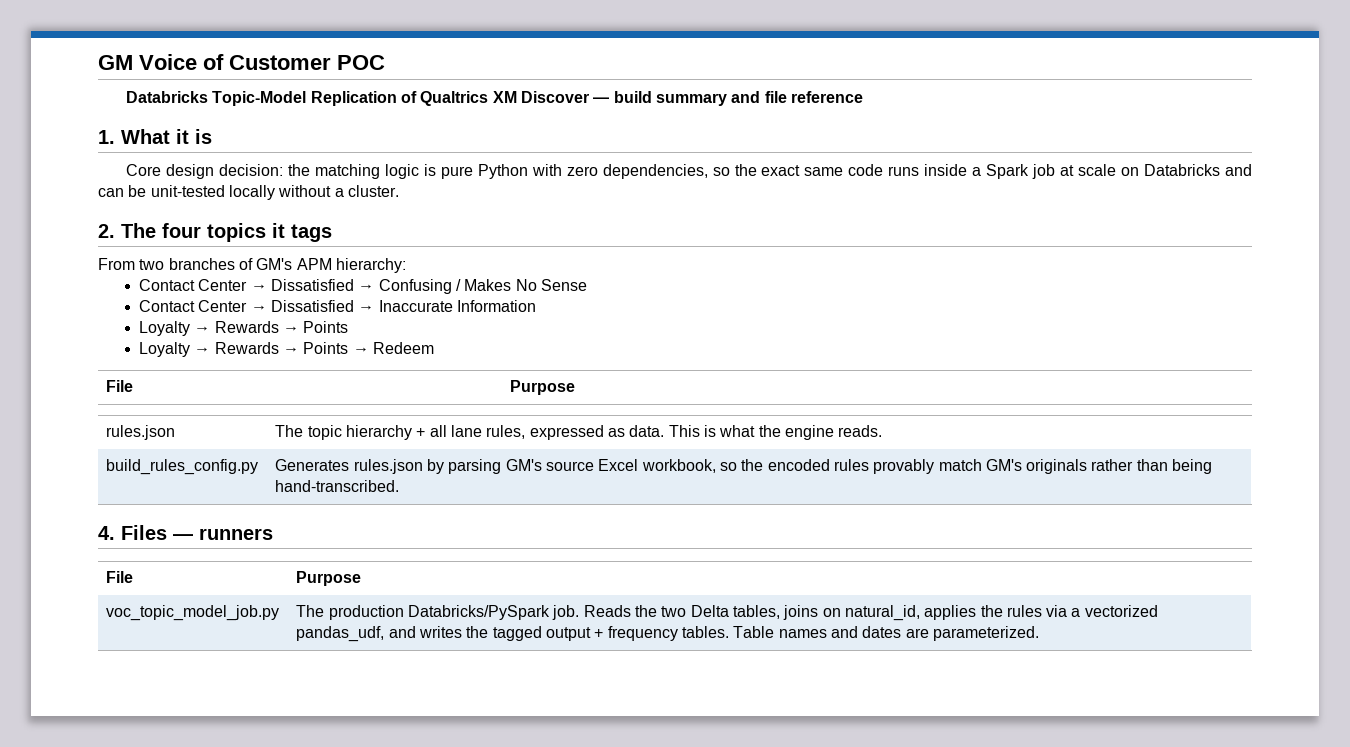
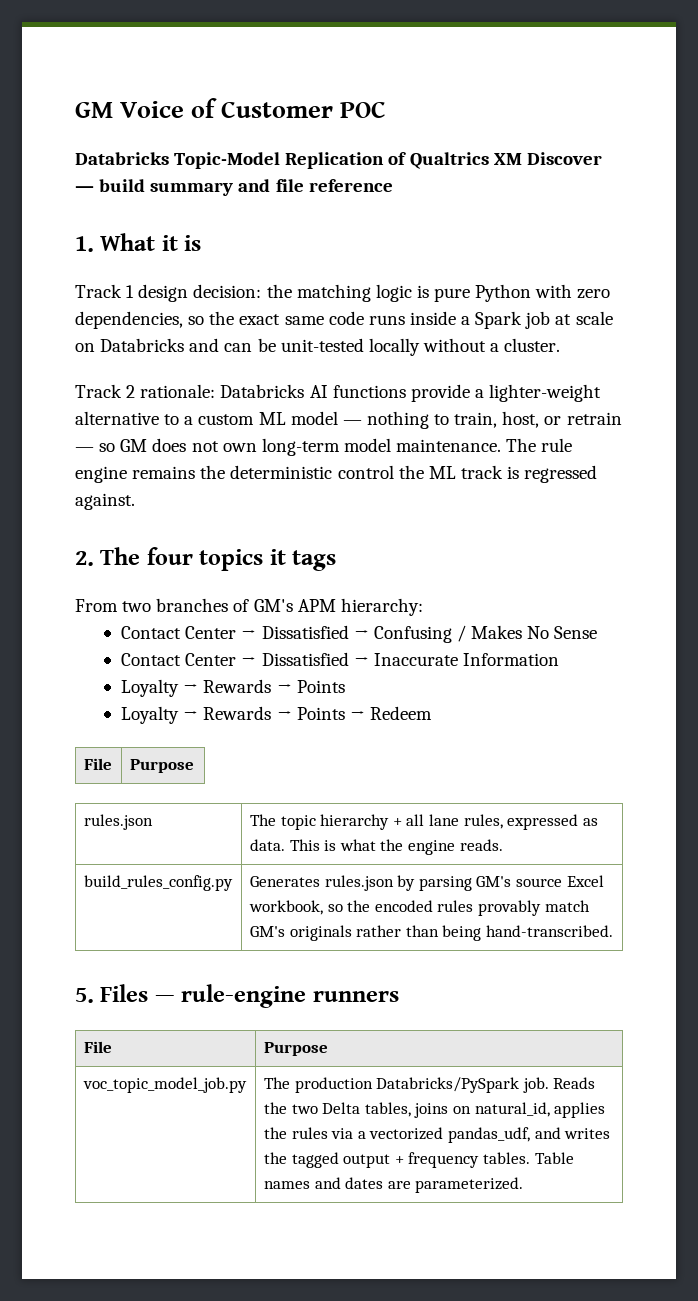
- Core design decision: the matching logic is pure Python with zero dependencies, so the exact same code runs inside a Spark job at scale on Databricks and can be unit-tested locally without a cluster.
+ Track 1 design decision: the matching logic is pure Python with zero dependencies, so the exact same code runs inside a Spark job at scale on Databricks and can be unit-tested locally without a cluster.
+ Track 2 rationale: Databricks AI functions provide a lighter-weight alternative to a custom ML model — nothing to train, host, or retrain — so GM does not own long-term model maintenance. The rule engine remains the deterministic control the ML track is regressed against.
- 4. Files — runners
+ 5. Files — rule-engine runners

